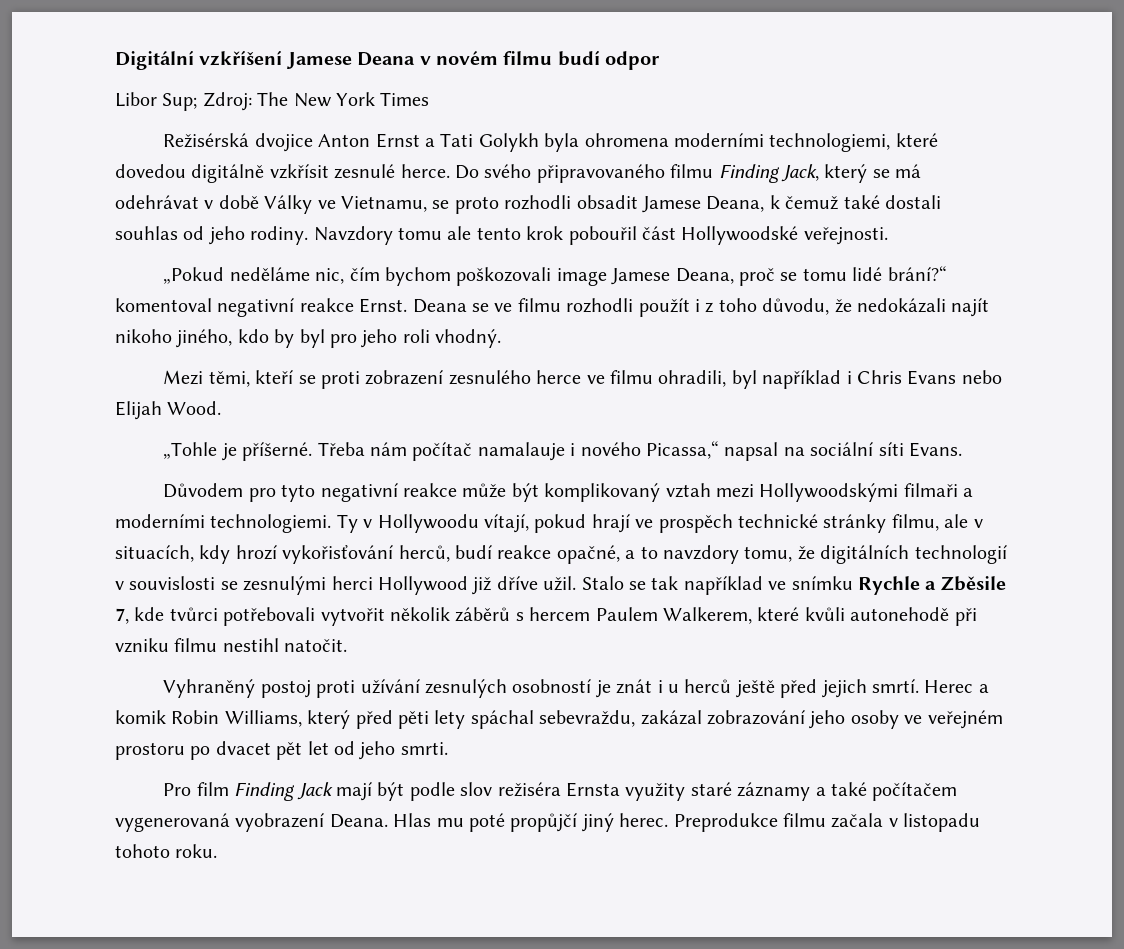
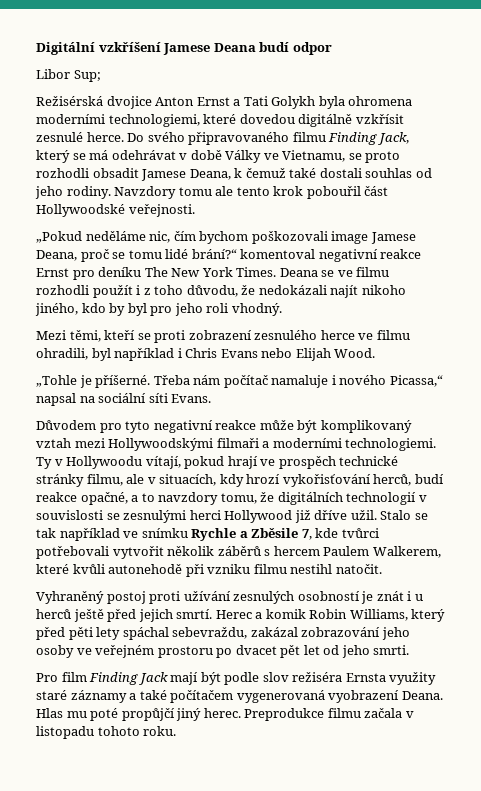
- Digitální vzkříšení Jamese Deana v novém filmu budí odpor
+ Digitální vzkříšení Jamese Deana budí odpor
- Libor Sup; Zdroj: The New York Times
+ Libor Sup;
- „Pokud neděláme nic, čím bychom poškozovali image Jamese Deana, proč se tomu lidé brání?“ komentoval negativní reakce Ernst.
+ „Pokud neděláme nic, čím bychom poškozovali image Jamese Deana, proč se tomu lidé brání?“ komentoval negativní reakce Ernst pro deníku The New York Times.
- Třeba nám počítač namalauje i nového Picassa,“ napsal na sociální síti Evans.
+ Třeba nám počítač namaluje i nového Picassa,“ napsal na sociální síti Evans.

